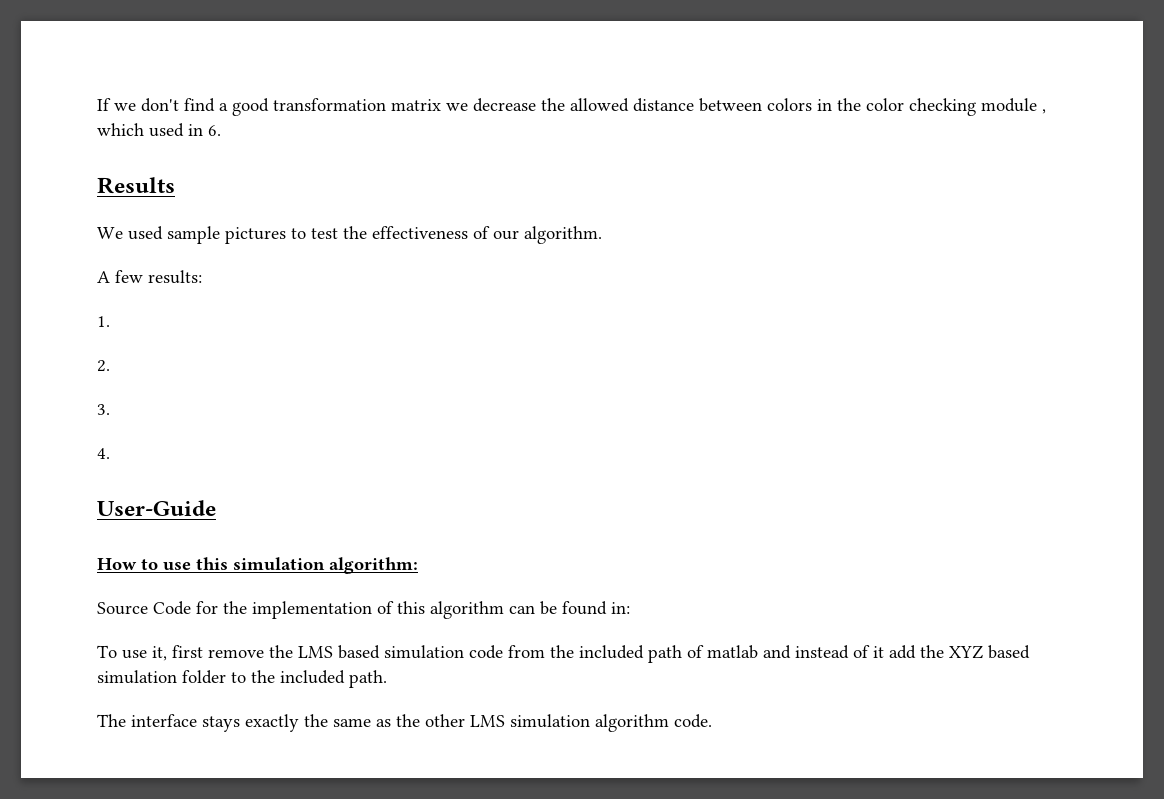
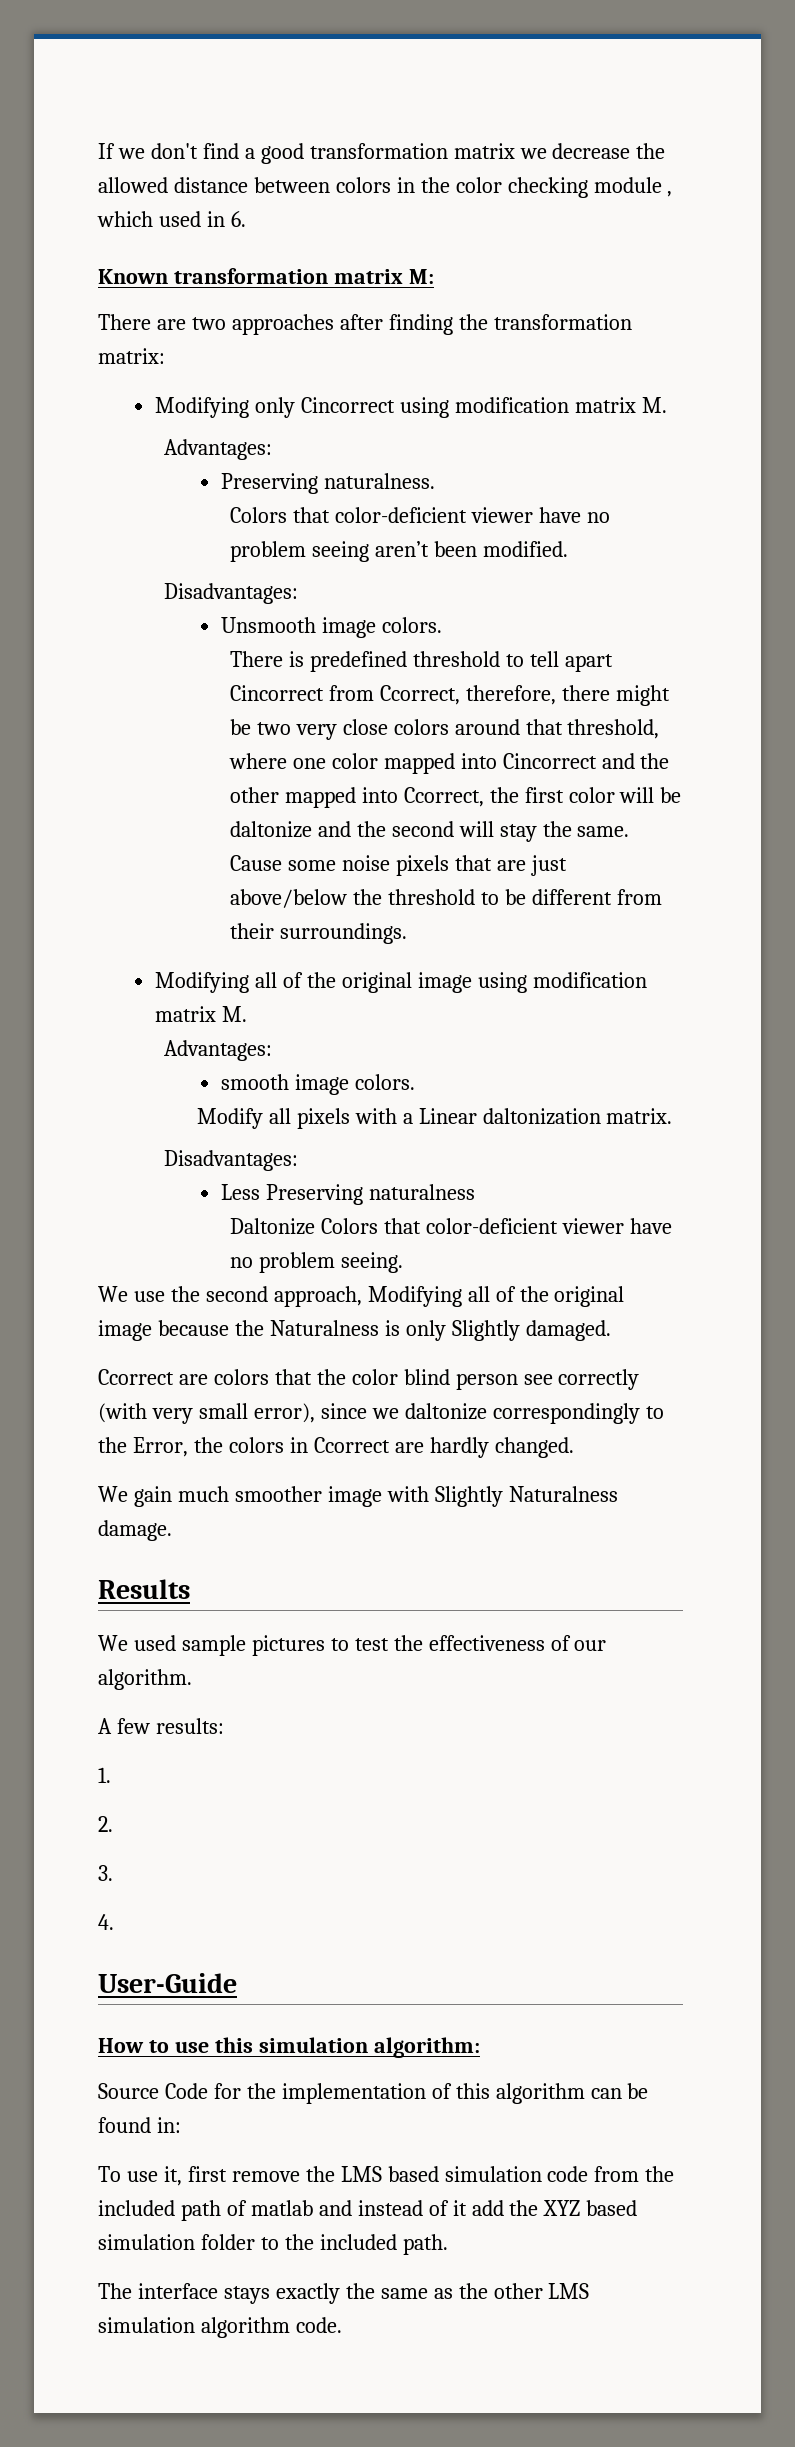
+ Known transformation matrix M:
+ There are two approaches after finding the transformation matrix:
+ Modifying only Cincorrect using modification matrix M.
+ Advantages:
+ Preserving naturalness.
+ Colors that color-deficient viewer have no problem seeing aren’t been modified.
+ Disadvantages:
+ Unsmooth image colors.
+ There is predefined threshold to tell apart Cincorrect from Ccorrect, therefore, there might be two very close colors around that threshold, where one color mapped into Cincorrect and the other mapped into Ccorrect, the first color will be daltonize and the second will stay the same. Cause some noise pixels that are just above/below the threshold to be different from their surroundings.
+ Modifying all of the original image using modification matrix M.
+ Advantages:
+ smooth image colors.
+ Modify all pixels with a Linear daltonization matrix.
+ Disadvantages:
+ Less Preserving naturalness
+ Daltonize Colors that color-deficient viewer have no problem seeing.
+ We use the second approach, Modifying all of the original image because the Naturalness is only Slightly damaged.
+ Ccorrect are colors that the color blind person see correctly (with very small error), since we daltonize correspondingly to the Error, the colors in Ccorrect are hardly changed.
+ We gain much smoother image with Slightly Naturalness damage.

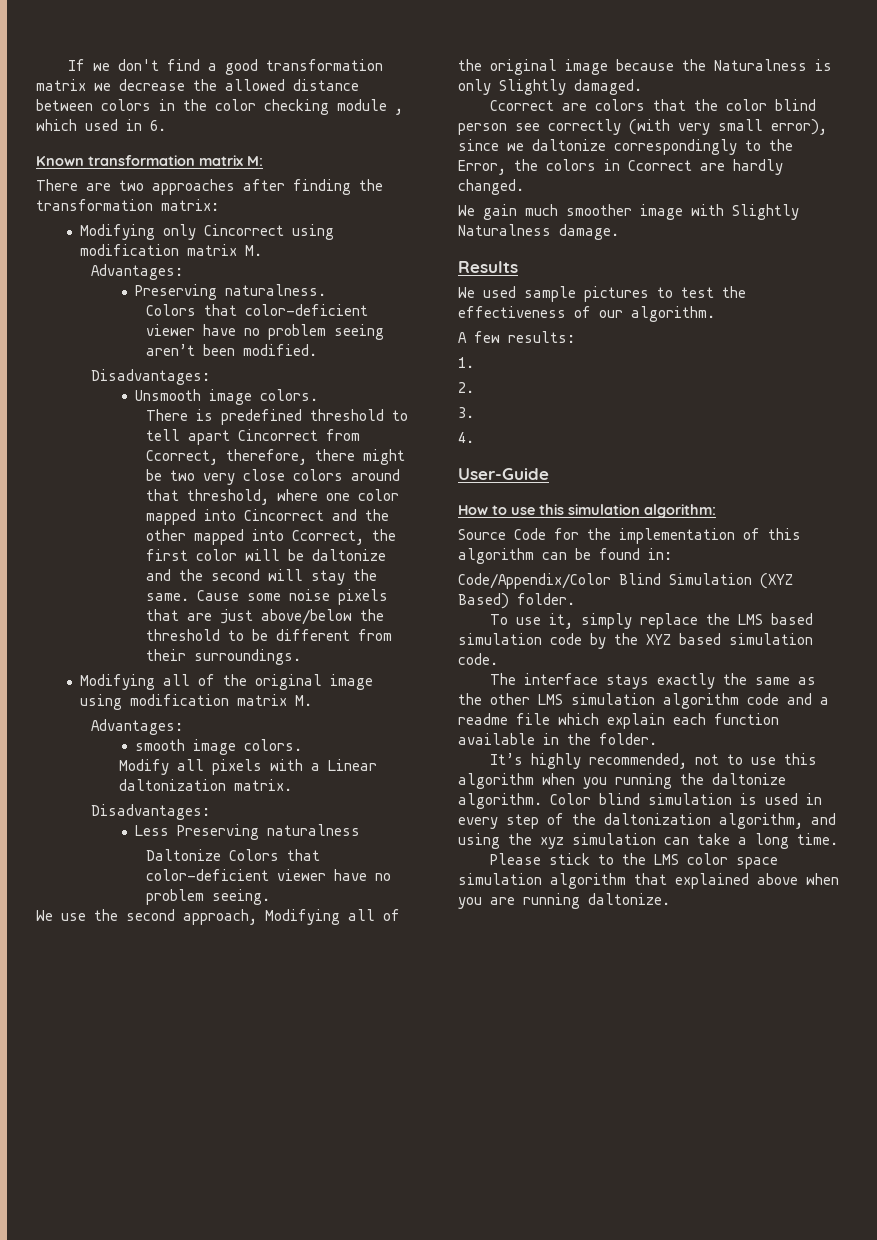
+ Code/Appendix/Color Blind Simulation (XYZ Based) folder.
- To use it, first remove the LMS based simulation code from the included path of matlab and instead of it add the XYZ based simulation folder to the included path.
+ To use it, simply replace the LMS based simulation code by the XYZ based simulation code.
- The interface stays exactly the same as the other LMS simulation algorithm code.
+ The interface stays exactly the same as the other LMS simulation algorithm code and a readme file which explain each function available in the folder.
+ It’s highly recommended, not to use this algorithm when you running the daltonize algorithm. Color blind simulation is used in every step of the daltonization algorithm, and using the xyz simulation can take a long time.
+ Please stick to the LMS color space simulation algorithm that explained above when you are running daltonize.

